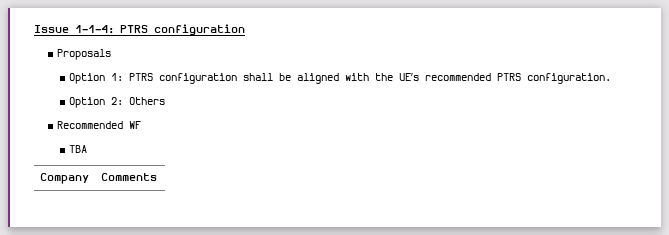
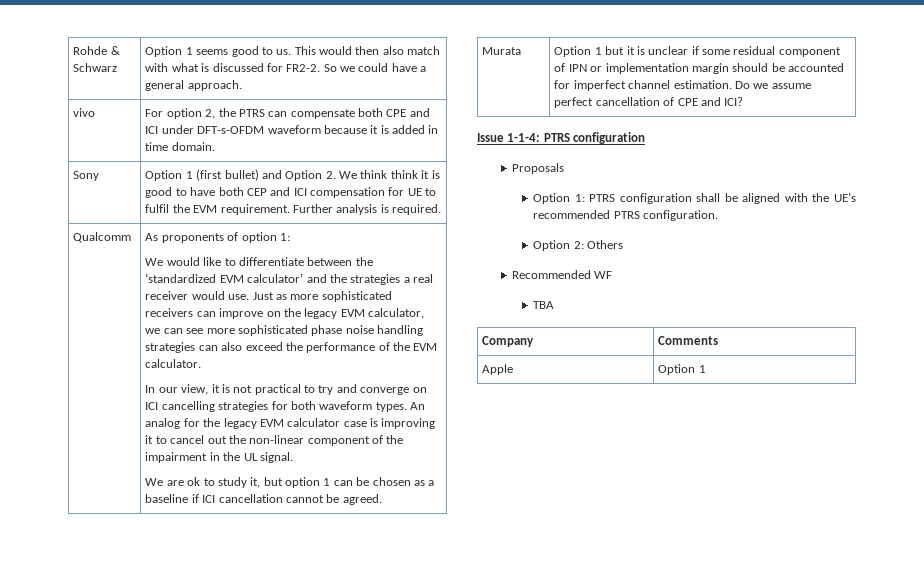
+ Rohde & Schwarz | Option 1 seems good to us. This would then also match with what is discussed for FR2-2. So we could have a general approach.
+ vivo | For option 2, the PTRS can compensate both CPE and ICI under DFT-s-OFDM waveform because it is added in time domain.
+ Sony | Option 1 (first bullet) and Option 2. We think think it is good to have both CEP and ICI compensation for UE to fulfil the EVM requirement. Further analysis is required.
+ Qualcomm | As proponents of option 1:
+ We would like to differentiate between the ‘standardized EVM calculator’ and the strategies a real receiver would use. Just as more sophisticated receivers can improve on the legacy EVM calculator, we can see more sophisticated phase noise handling strategies can also exceed the performance of the EVM calculator.
+ In our view, it is not practical to try and converge on ICI cancelling strategies for both waveform types. An analog for the legacy EVM calculator case is improving it to cancel out the non-linear component of the impairment in the UL signal.
+ We are ok to study it, but option 1 can be chosen as a baseline if ICI cancellation cannot be agreed.
+ Murata | Option 1 but it is unclear if some residual component of IPN or implementation margin should be accounted for imperfect channel estimation. Do we assume perfect cancellation of CPE and ICI?
+ Apple | Option 1

